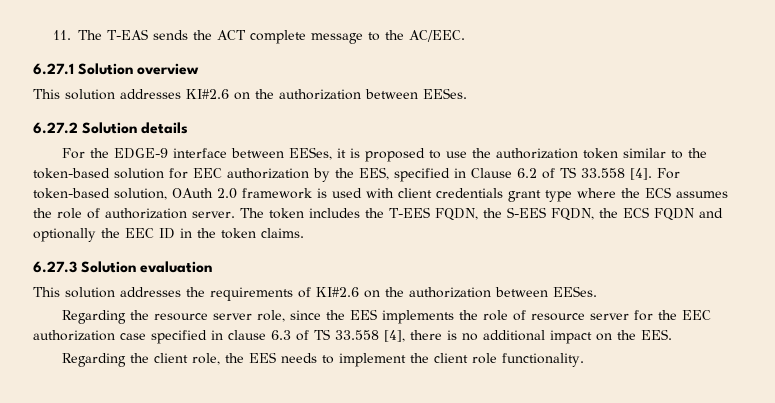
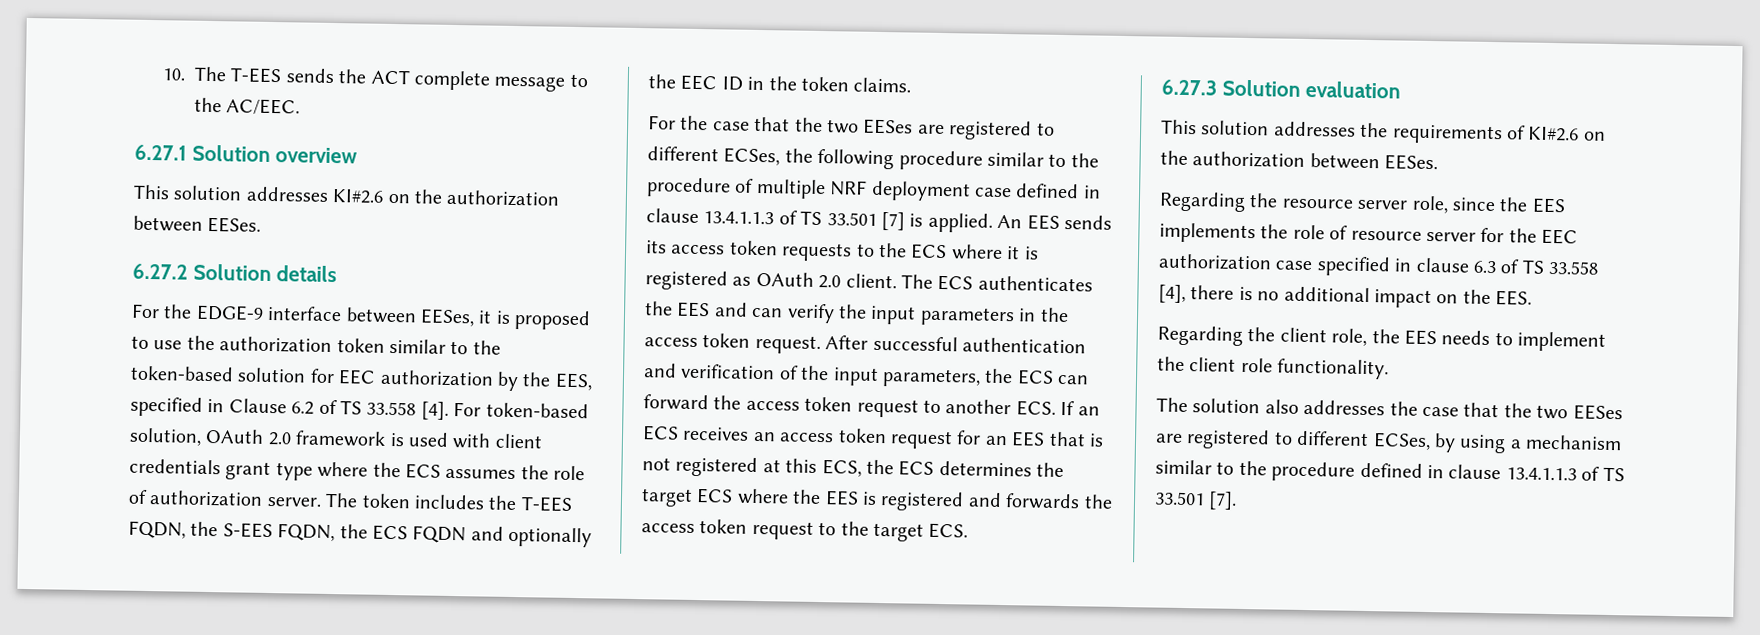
- 11. The T-EAS sends the ACT complete message to the AC/EEC.
+ 10. The T-EES sends the ACT complete message to the AC/EEC.
+ For the case that the two EESes are registered to different ECSes, the following procedure similar to the procedure of multiple NRF deployment case defined in clause 13.4.1.1.3 of TS 33.501 [7] is applied. An EES sends its access token requests to the ECS where it is registered as OAuth 2.0 client. The ECS authenticates the EES and can verify the input parameters in the access token request. After successful authentication and verification of the input parameters, the ECS can forward the access token request to another ECS. If an ECS receives an access token request for an EES that is not registered at this ECS, the ECS determines the target ECS where the EES is registered and forwards the access token request to the target ECS.
+ The solution also addresses the case that the two EESes are registered to different ECSes, by using a mechanism similar to the procedure defined in clause 13.4.1.1.3 of TS 33.501 [7].

